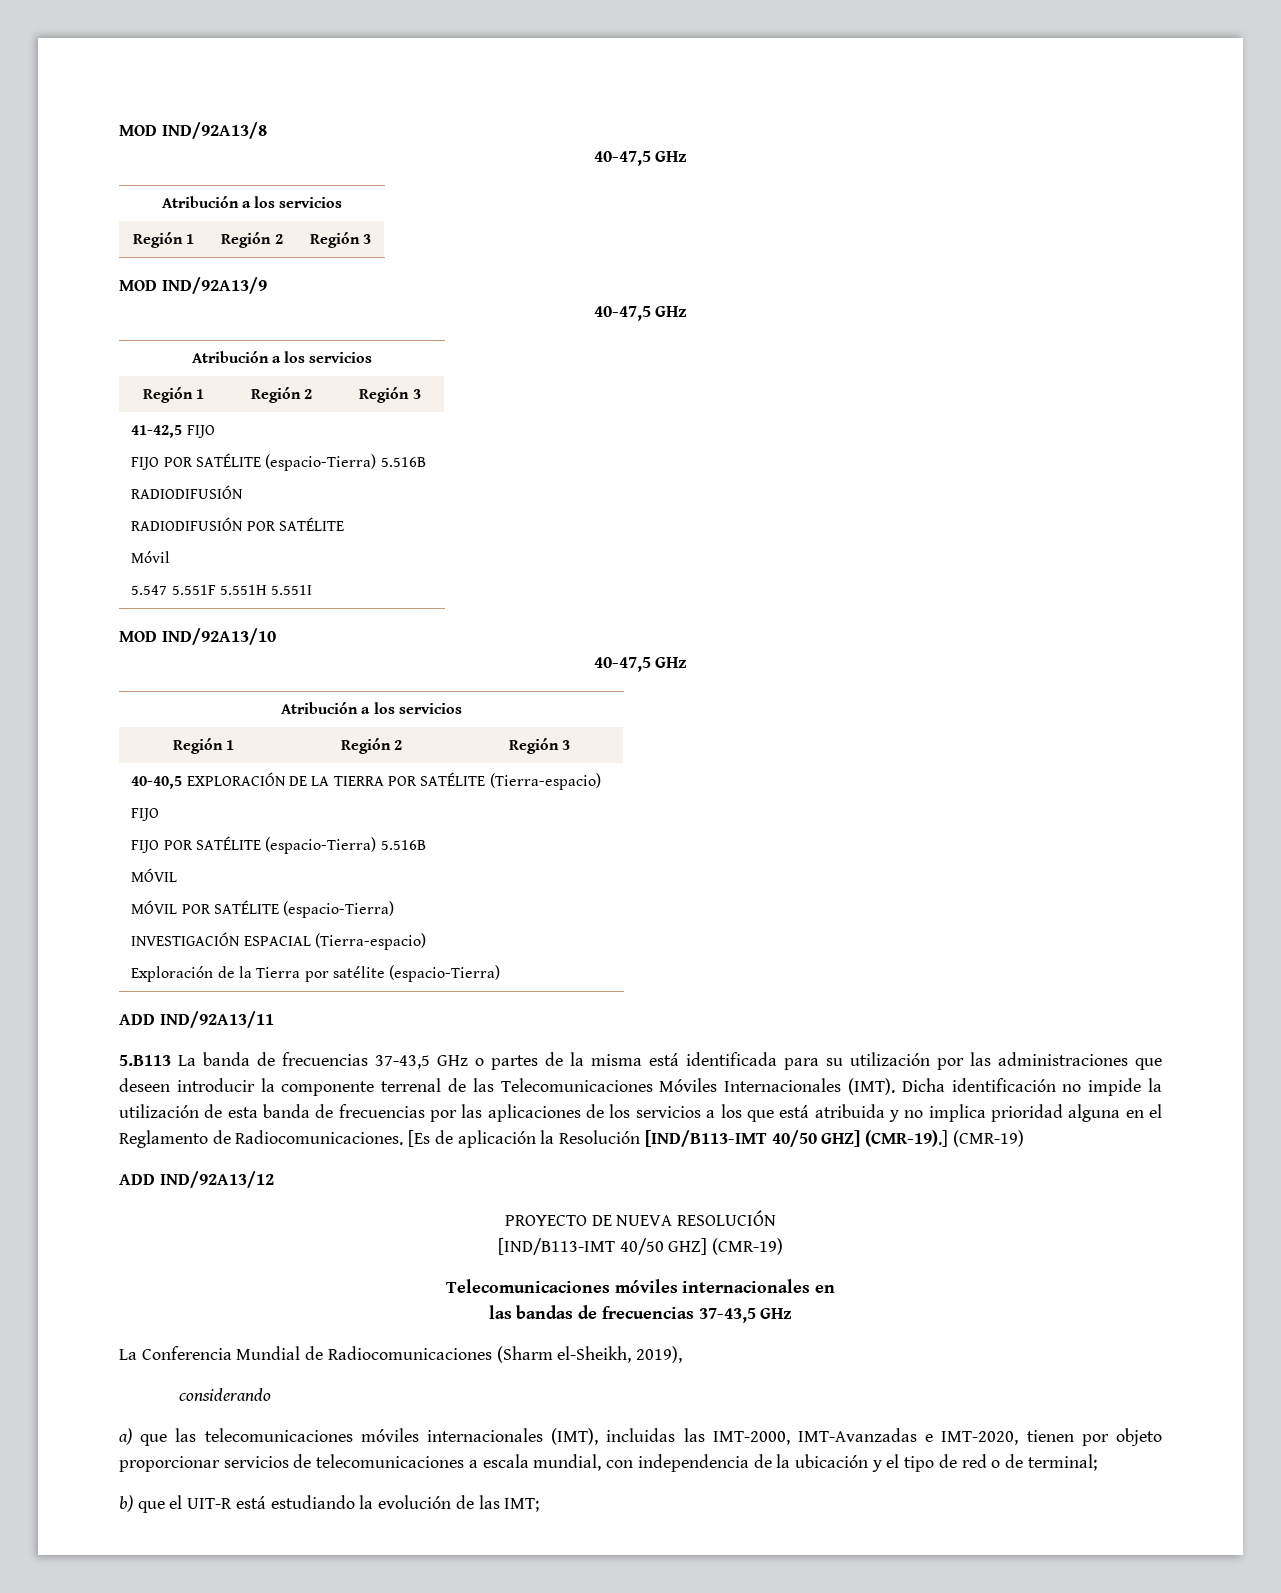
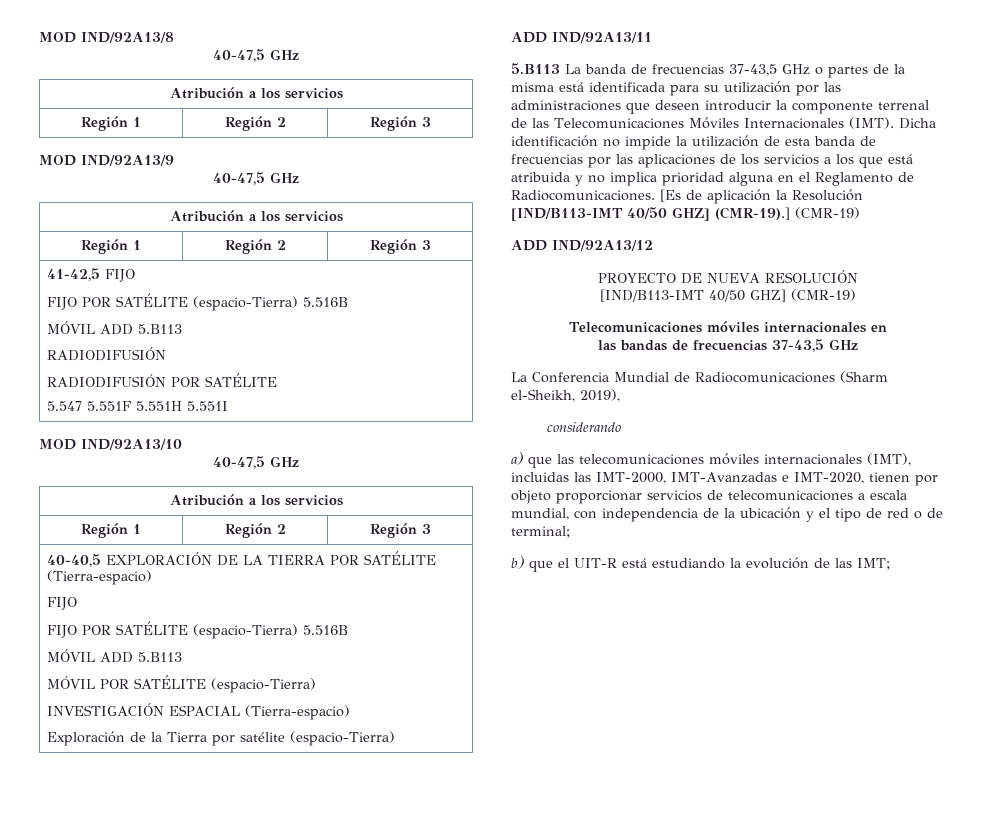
  41-42,5 FIJO
  FIJO POR SATÉLITE (espacio-Tierra) 5.516B
+ MÓVIL ADD 5.B113
  RADIODIFUSIÓN
  RADIODIFUSIÓN POR SATÉLITE
- Móvil
  40-40,5 EXPLORACIÓN DE LA TIERRA POR SATÉLITE (Tierra-espacio)
  FIJO
  FIJO POR SATÉLITE (espacio-Tierra) 5.516B
- MÓVIL
+ MÓVIL ADD 5.B113

